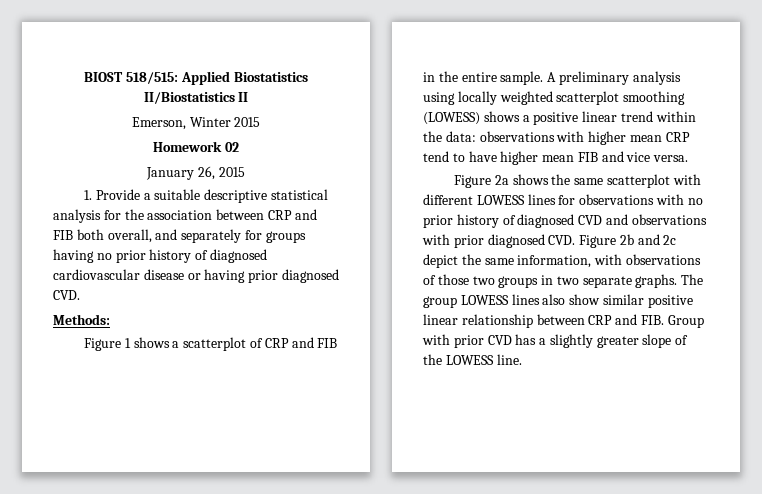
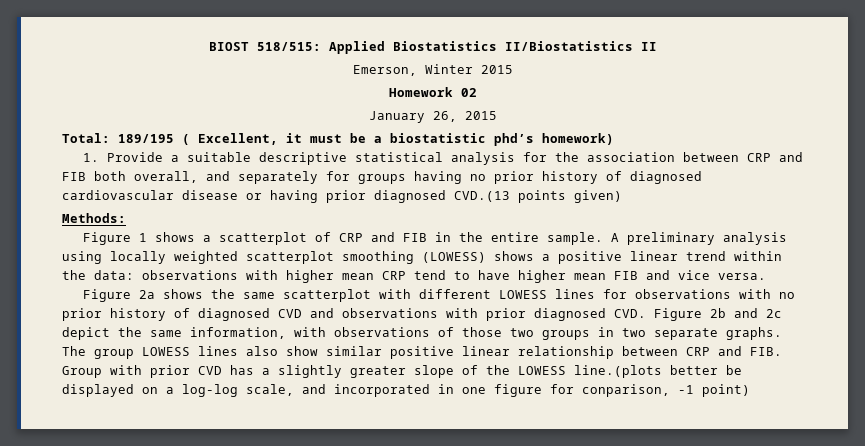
+ Total: 189/195 ( Excellent, it must be a biostatistic phd’s homework)
- 1. Provide a suitable descriptive statistical analysis for the association between CRP and FIB both overall, and separately for groups having no prior history of diagnosed cardiovascular disease or having prior diagnosed CVD.
+ 1. Provide a suitable descriptive statistical analysis for the association between CRP and FIB both overall, and separately for groups having no prior history of diagnosed cardiovascular disease or having prior diagnosed CVD.(13 points given)
- The group LOWESS lines also show similar positive linear relationship between CRP and FIB. Group with prior CVD has a slightly greater slope of the LOWESS line.
+ The group LOWESS lines also show similar positive linear relationship between CRP and FIB. Group with prior CVD has a slightly greater slope of the LOWESS line.(plots better be displayed on a log-log scale, and incorporated in one figure for conparison, -1 point)

